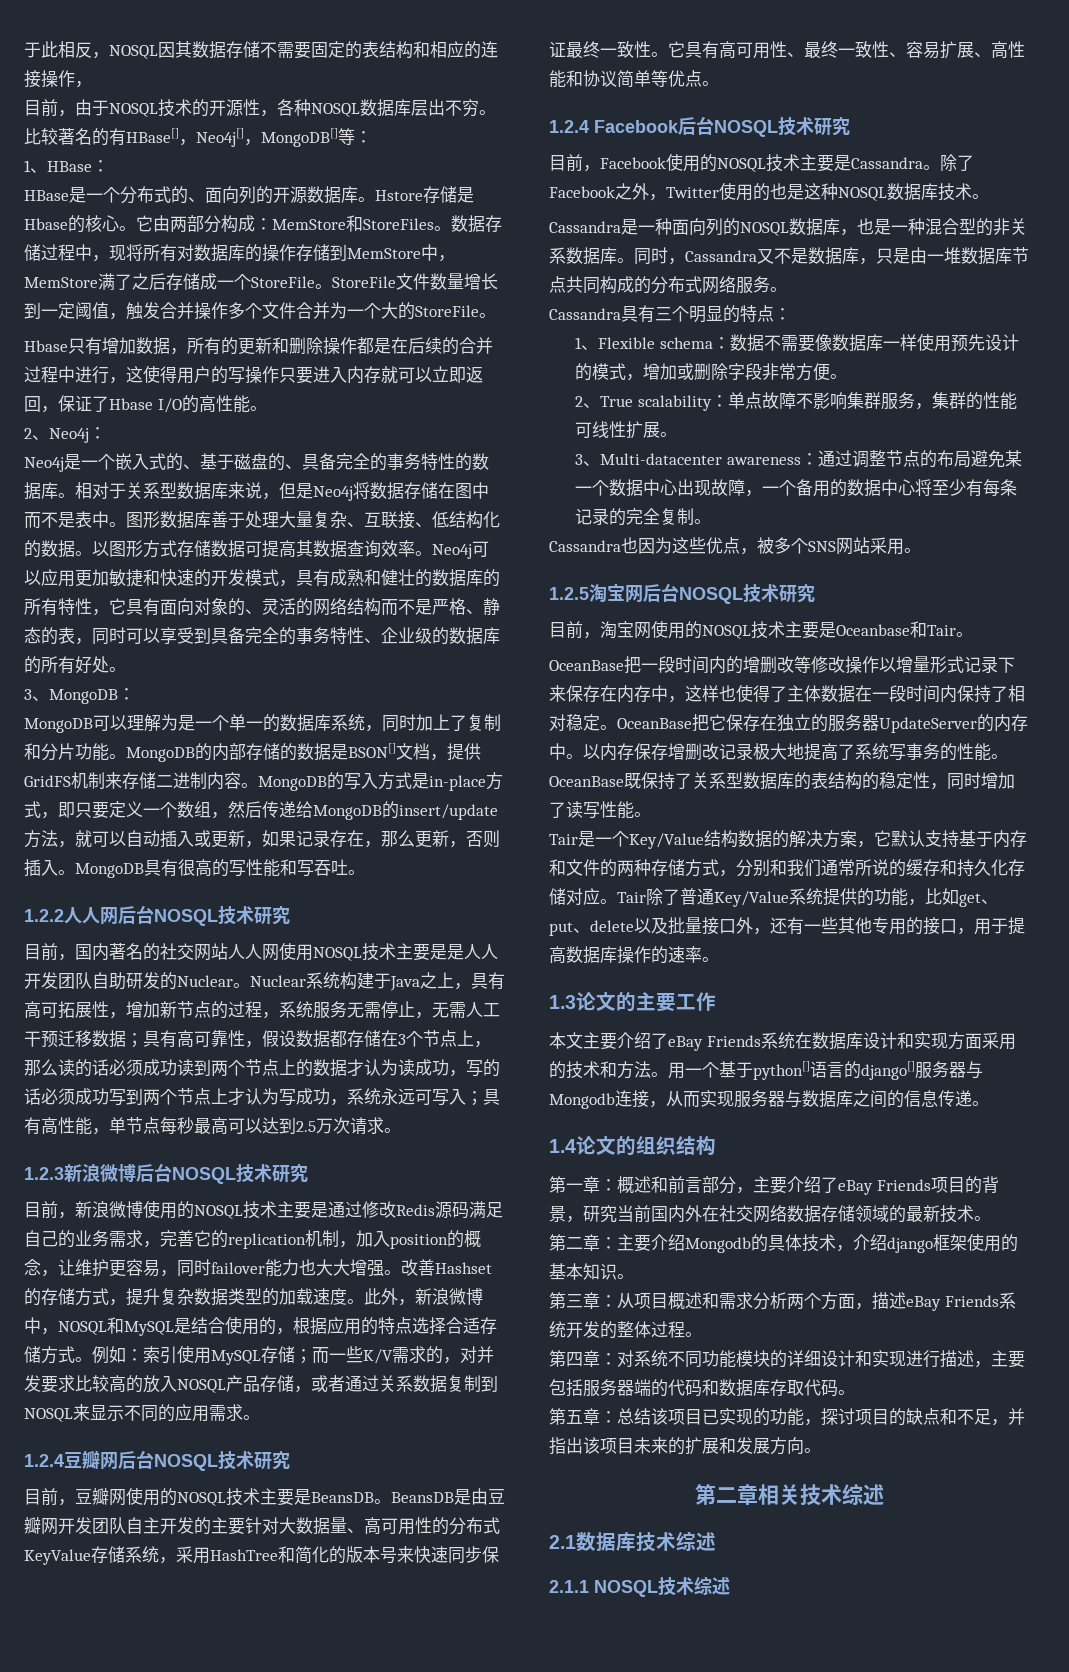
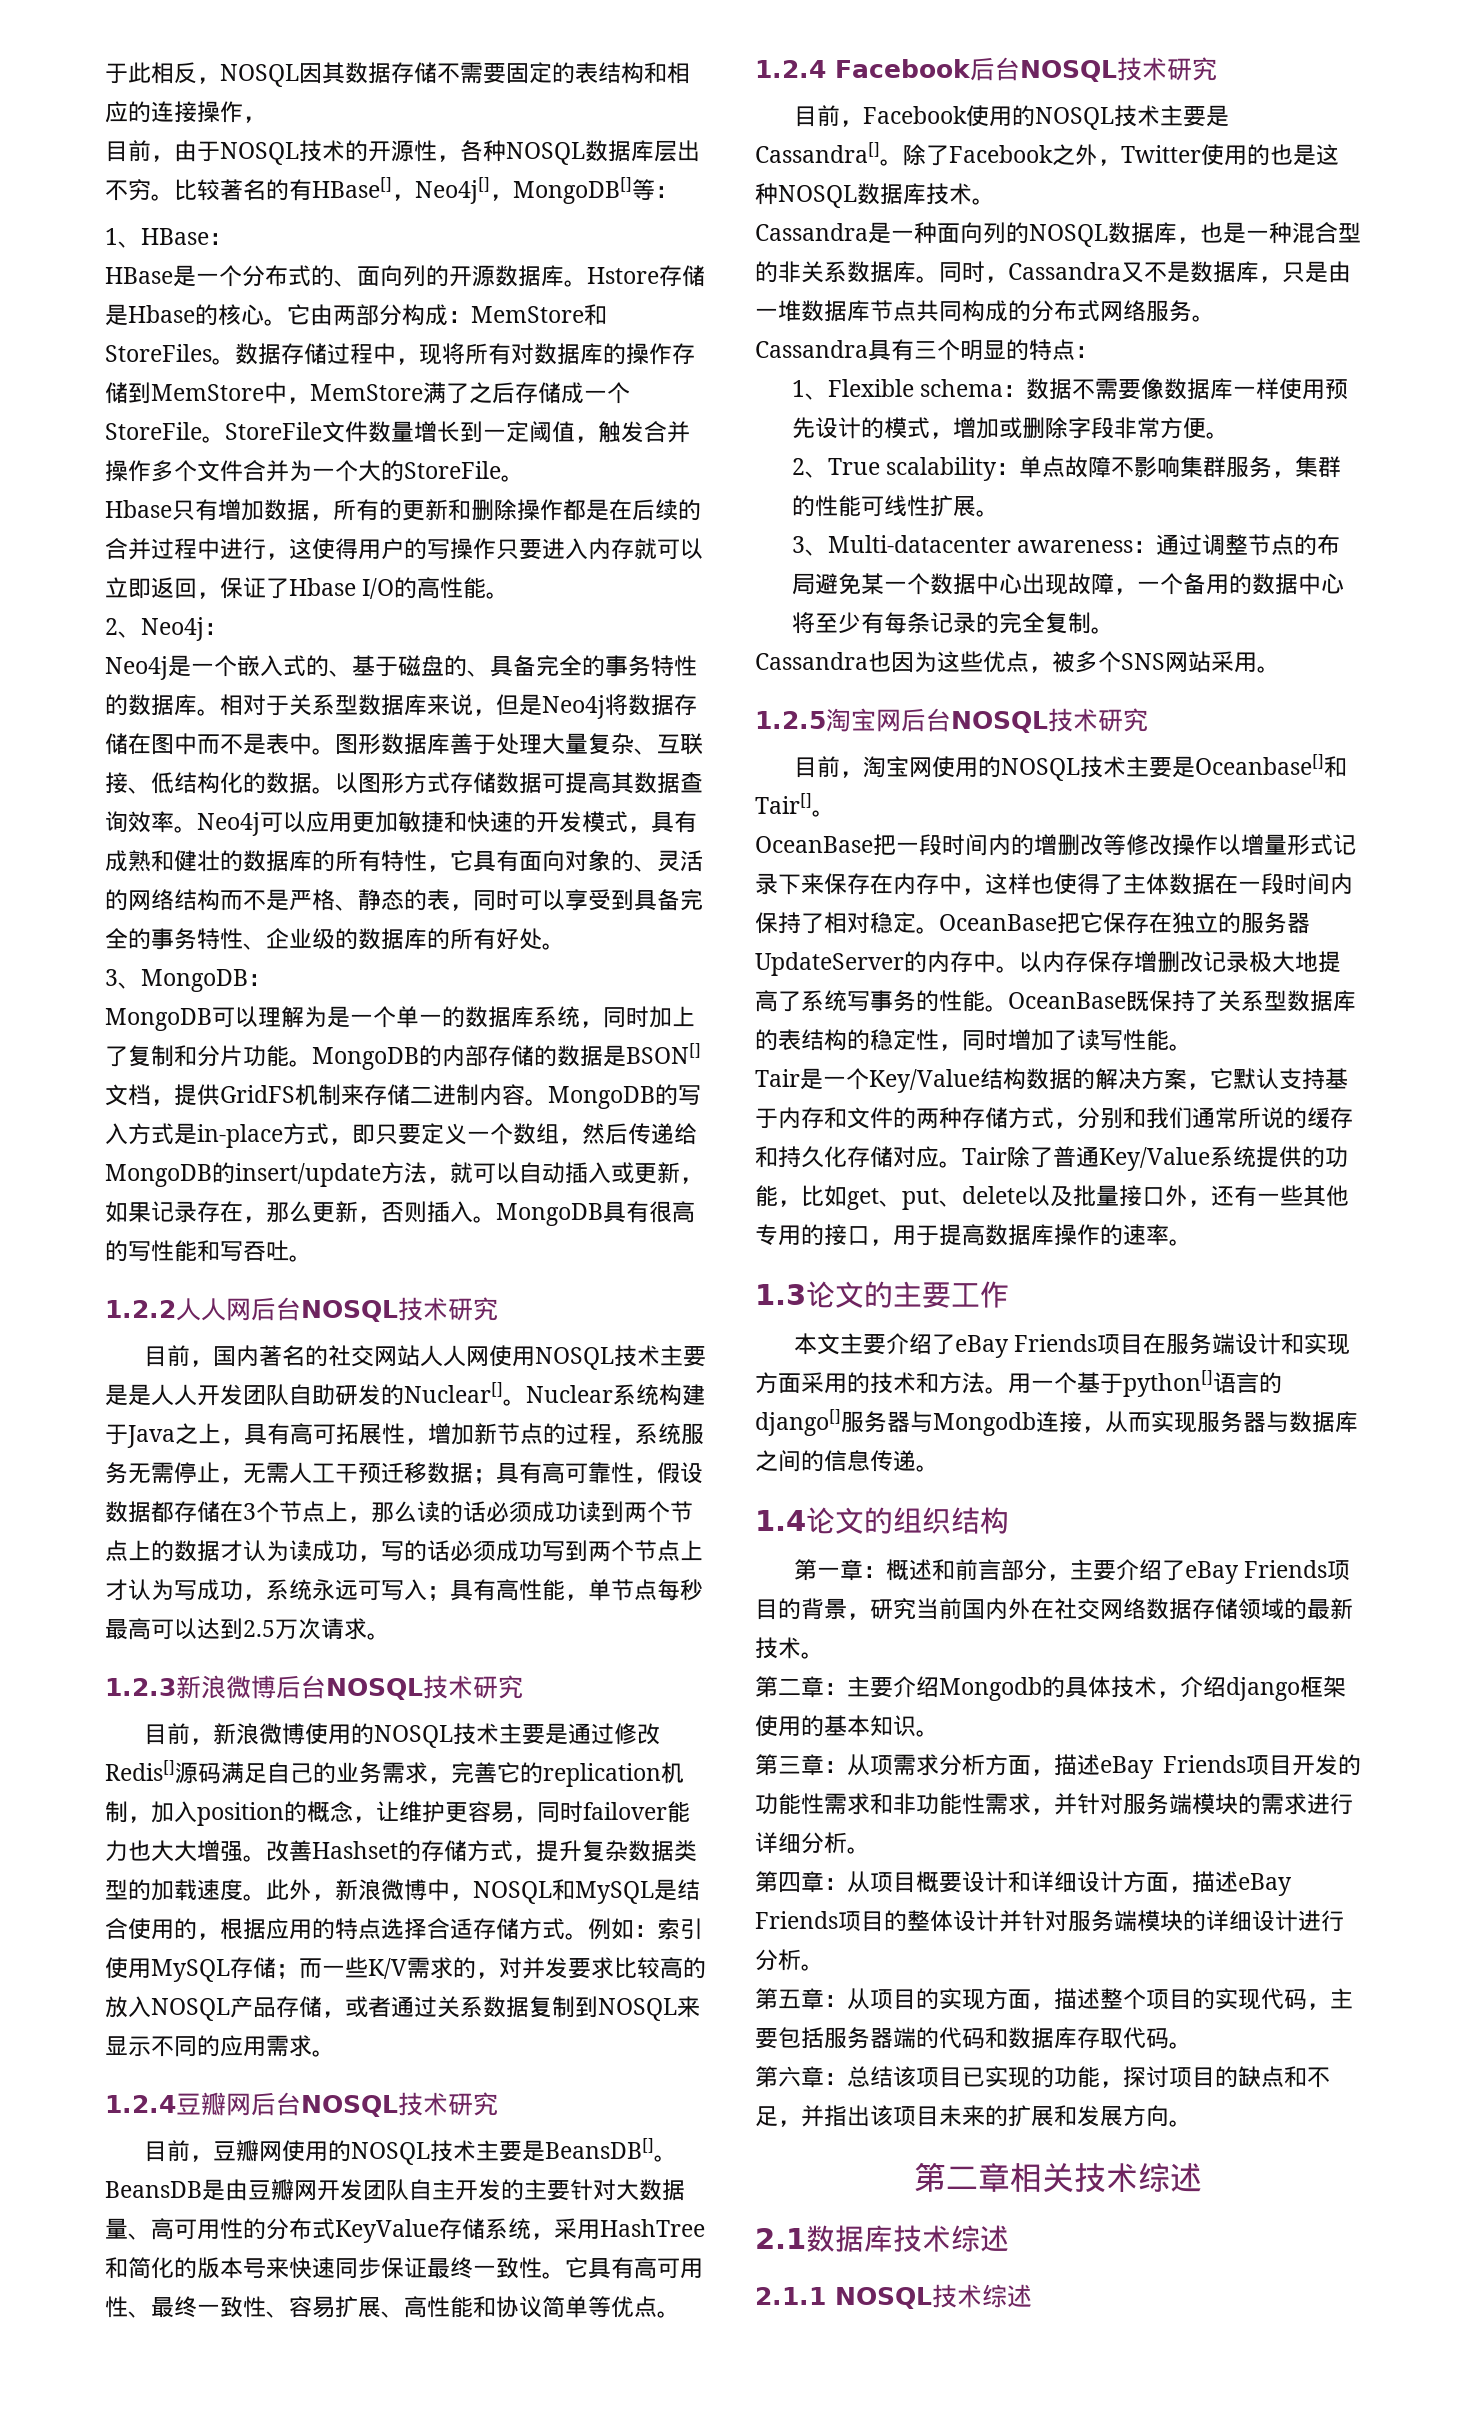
- 目前，国内著名的社交网站人人网使用NOSQL技术主要是是人人开发团队自助研发的Nuclear。
+ 目前，国内著名的社交网站人人网使用NOSQL技术主要是是人人开发团队自助研发的Nuclear[]。
- 目前，新浪微博使用的NOSQL技术主要是通过修改Redis源码满足自己的业务需求，完善它的replication机制，加入position的概念，让维护更容易，同时failover能力也大大增强。
+ 目前，新浪微博使用的NOSQL技术主要是通过修改Redis[]源码满足自己的业务需求，完善它的replication机制，加入position的概念，让维护更容易，同时failover能力也大大增强。
- 目前，豆瓣网使用的NOSQL技术主要是BeansDB。
+ 目前，豆瓣网使用的NOSQL技术主要是BeansDB[]。
- 目前，Facebook使用的NOSQL技术主要是Cassandra。
+ 目前，Facebook使用的NOSQL技术主要是Cassandra[]。
- 目前，淘宝网使用的NOSQL技术主要是Oceanbase和Tair。
+ 目前，淘宝网使用的NOSQL技术主要是Oceanbase[]和Tair[]。
- 本文主要介绍了eBay Friends系统在数据库设计和实现方面采用的技术和方法。
+ 本文主要介绍了eBay Friends项目在服务端设计和实现方面采用的技术和方法。
- 第三章：从项目概述和需求分析两个方面，描述eBay Friends系统开发的整体过程。
- 第四章：对系统不同功能模块的详细设计和实现进行描述，主要包括服务器端的代码和数据库存取代码。
+ 第三章：从项需求分析方面，描述eBay Friends项目开发的功能性需求和非功能性需求，并针对服务端模块的需求进行详细分析。
+ 第四章：从项目概要设计和详细设计方面，描述eBay Friends项目的整体设计并针对服务端模块的详细设计进行分析。
+ 第五章：从项目的实现方面，描述整个项目的实现代码，主要包括服务器端的代码和数据库存取代码。
- 第五章：总结该项目已实现的功能，探讨项目的缺点和不足，并指出该项目未来的扩展和发展方向。
+ 第六章：总结该项目已实现的功能，探讨项目的缺点和不足，并指出该项目未来的扩展和发展方向。

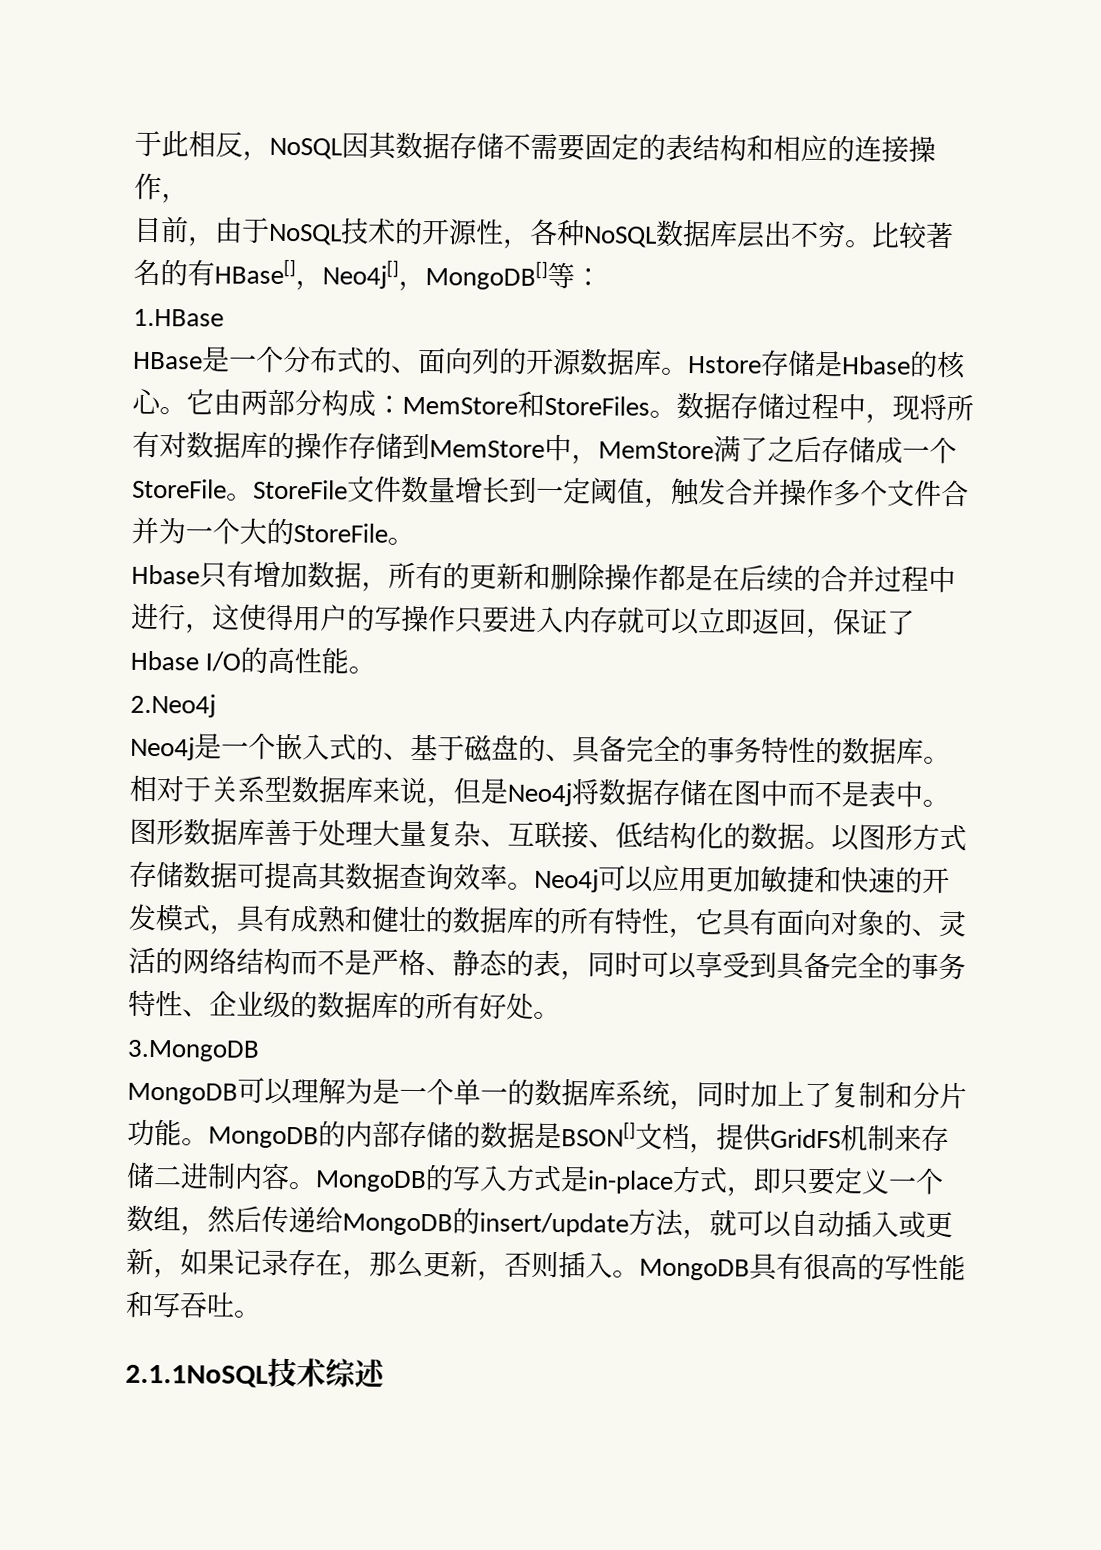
- 于此相反，NOSQL因其数据存储不需要固定的表结构和相应的连接操作，
+ 于此相反，NoSQL因其数据存储不需要固定的表结构和相应的连接操作，
- 目前，由于NOSQL技术的开源性，各种NOSQL数据库层出不穷。
+ 目前，由于NoSQL技术的开源性，各种NoSQL数据库层出不穷。
- 1、HBase：
+ 1.HBase
- 2、Neo4j：
+ 2.Neo4j
- 3、MongoDB：
+ 3.MongoDB
- 1.2.2人人网后台NOSQL技术研究
- 目前，国内著名的社交网站人人网使用NOSQL技术主要是是人人开发团队自助研发的Nuclear[]。Nuclear系统构建于Java之上，具有高可拓展性，增加新节点的过程，系统服务无需停止，无需人工干预迁移数据；具有高可靠性，假设数据都存储在3个节点上，那么读的话必须成功读到两个节点上的数据才认为读成功，写的话必须成功写到两个节点上才认为写成功，系统永远可写入；具有高性能，单节点每秒最高可以达到2.5万次请求。
- 1.2.3新浪微博后台NOSQL技术研究
- 目前，新浪微博使用的NOSQL技术主要是通过修改Redis[]源码满足自己的业务需求，完善它的replication机制，加入position的概念，让维护更容易，同时failover能力也大大增强。改善Hashset的存储方式，提升复杂数据类型的加载速度。此外，新浪微博中，NOSQL和MySQL是结合使用的，根据应用的特点选择合适存储方式。例如：索引使用MySQL存储；而一些K/V需求的，对并发要求比较高的放入NOSQL产品存储，或者通过关系数据复制到NOSQL来显示不同的应用需求。
- 1.2.4豆瓣网后台NOSQL技术研究
- 目前，豆瓣网使用的NOSQL技术主要是BeansDB[]。BeansDB是由豆瓣网开发团队自主开发的主要针对大数据量、高可用性的分布式KeyValue存储系统，采用HashTree和简化的版本号来快速同步保证最终一致性。它具有高可用性、最终一致性、容易扩展、高性能和协议简单等优点。
- 1.2.4 Facebook后台NOSQL技术研究
- 目前，Facebook使用的NOSQL技术主要是Cassandra[]。除了Facebook之外，Twitter使用的也是这种NOSQL数据库技术。
- Cassandra是一种面向列的NOSQL数据库，也是一种混合型的非关系数据库。同时，Cassandra又不是数据库，只是由一堆数据库节点共同构成的分布式网络服务。
- Cassandra具有三个明显的特点：
- 1、Flexible schema：数据不需要像数据库一样使用预先设计的模式，增加或删除字段非常方便。
- 2、True scalability：单点故障不影响集群服务，集群的性能可线性扩展。
- 3、Multi-datacenter awareness：通过调整节点的布局避免某一个数据中心出现故障，一个备用的数据中心将至少有每条记录的完全复制。
- Cassandra也因为这些优点，被多个SNS网站采用。
- 1.2.5淘宝网后台NOSQL技术研究
- 目前，淘宝网使用的NOSQL技术主要是Oceanbase[]和Tair[]。
- OceanBase把一段时间内的增删改等修改操作以增量形式记录下来保存在内存中，这样也使得了主体数据在一段时间内保持了相对稳定。OceanBase把它保存在独立的服务器UpdateServer的内存中。以内存保存增删改记录极大地提高了系统写事务的性能。OceanBase既保持了关系型数据库的表结构的稳定性，同时增加了读写性能。
- Tair是一个Key/Value结构数据的解决方案，它默认支持基于内存和文件的两种存储方式，分别和我们通常所说的缓存和持久化存储对应。Tair除了普通Key/Value系统提供的功能，比如get、put、delete以及批量接口外，还有一些其他专用的接口，用于提高数据库操作的速率。
- 1.3论文的主要工作
- 本文主要介绍了eBay Friends项目在服务端设计和实现方面采用的技术和方法。用一个基于python[]语言的django[]服务器与Mongodb连接，从而实现服务器与数据库之间的信息传递。
- 1.4论文的组织结构
- 第一章：概述和前言部分，主要介绍了eBay Friends项目的背景，研究当前国内外在社交网络数据存储领域的最新技术。
- 第二章：主要介绍Mongodb的具体技术，介绍django框架使用的基本知识。
- 第三章：从项需求分析方面，描述eBay Friends项目开发的功能性需求和非功能性需求，并针对服务端模块的需求进行详细分析。
- 第四章：从项目概要设计和详细设计方面，描述eBay Friends项目的整体设计并针对服务端模块的详细设计进行分析。
- 第五章：从项目的实现方面，描述整个项目的实现代码，主要包括服务器端的代码和数据库存取代码。
- 第六章：总结该项目已实现的功能，探讨项目的缺点和不足，并指出该项目未来的扩展和发展方向。
- 第二章相关技术综述
- 2.1数据库技术综述
- 2.1.1 NOSQL技术综述
+ 2.1.1NoSQL技术综述

